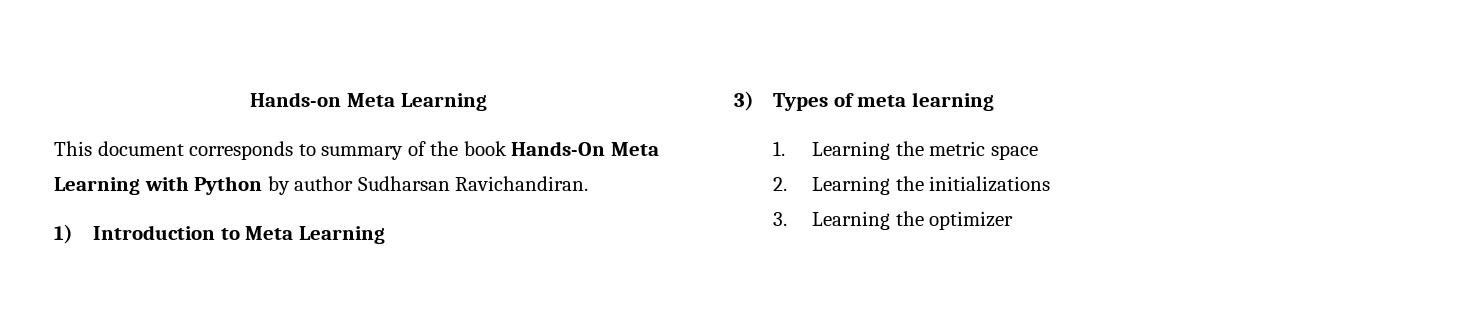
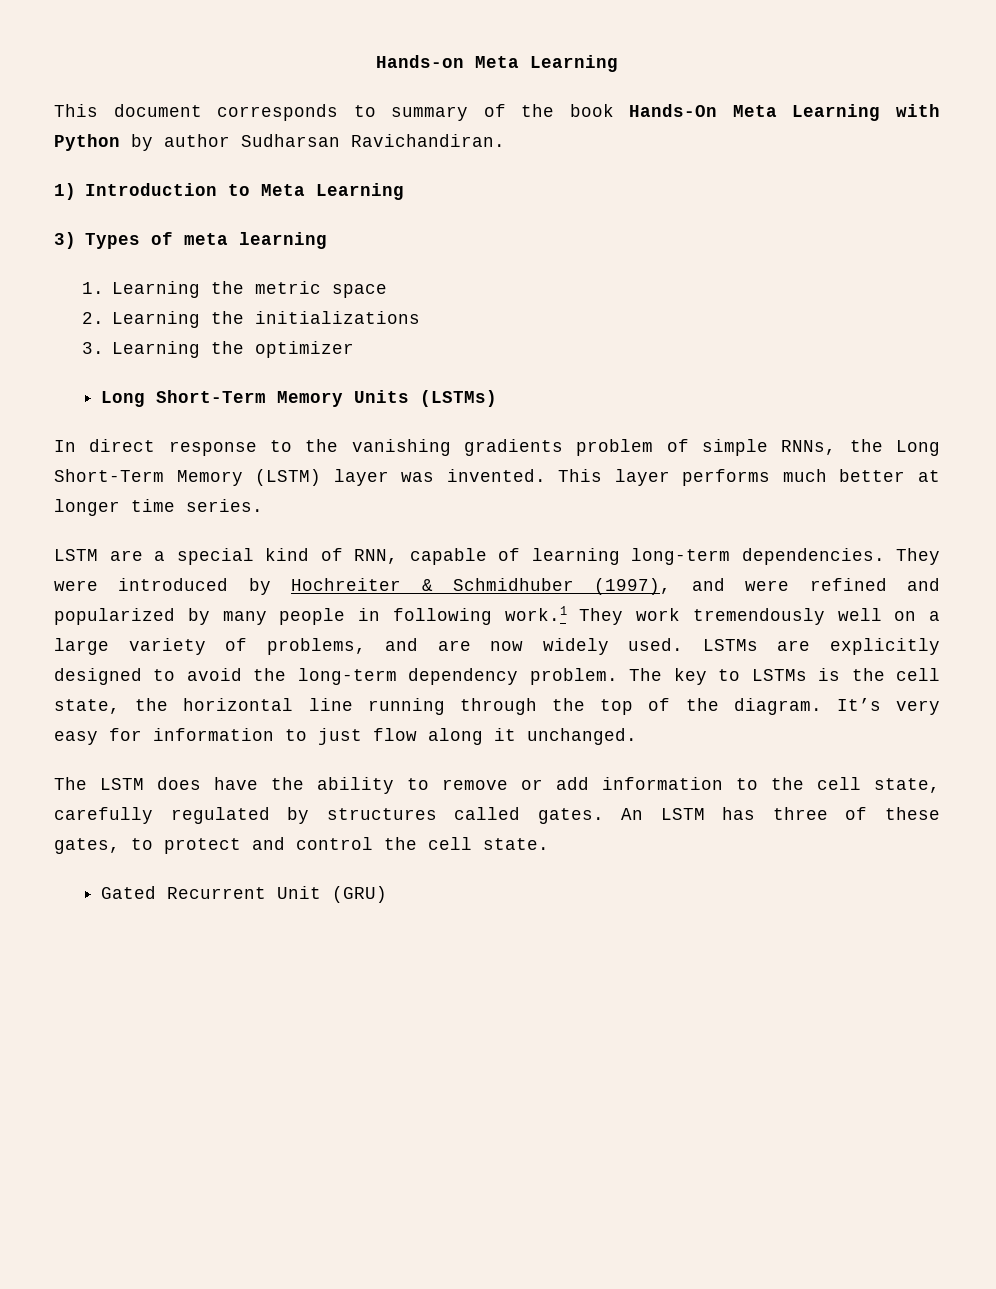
+ Long Short-Term Memory Units (LSTMs)
+ In direct response to the vanishing gradients problem of simple RNNs, the Long Short-Term Memory (LSTM) layer was invented. This layer performs much better at longer time series.
+ LSTM are a special kind of RNN, capable of learning long-term dependencies. They were introduced by Hochreiter & Schmidhuber (1997), and were refined and popularized by many people in following work.1 They work tremendously well on a large variety of problems, and are now widely used. LSTMs are explicitly designed to avoid the long-term dependency problem. The key to LSTMs is the cell state, the horizontal line running through the top of the diagram. It’s very easy for information to just flow along it unchanged.
+ The LSTM does have the ability to remove or add information to the cell state, carefully regulated by structures called gates. An LSTM has three of these gates, to protect and control the cell state.
+ Gated Recurrent Unit (GRU)

